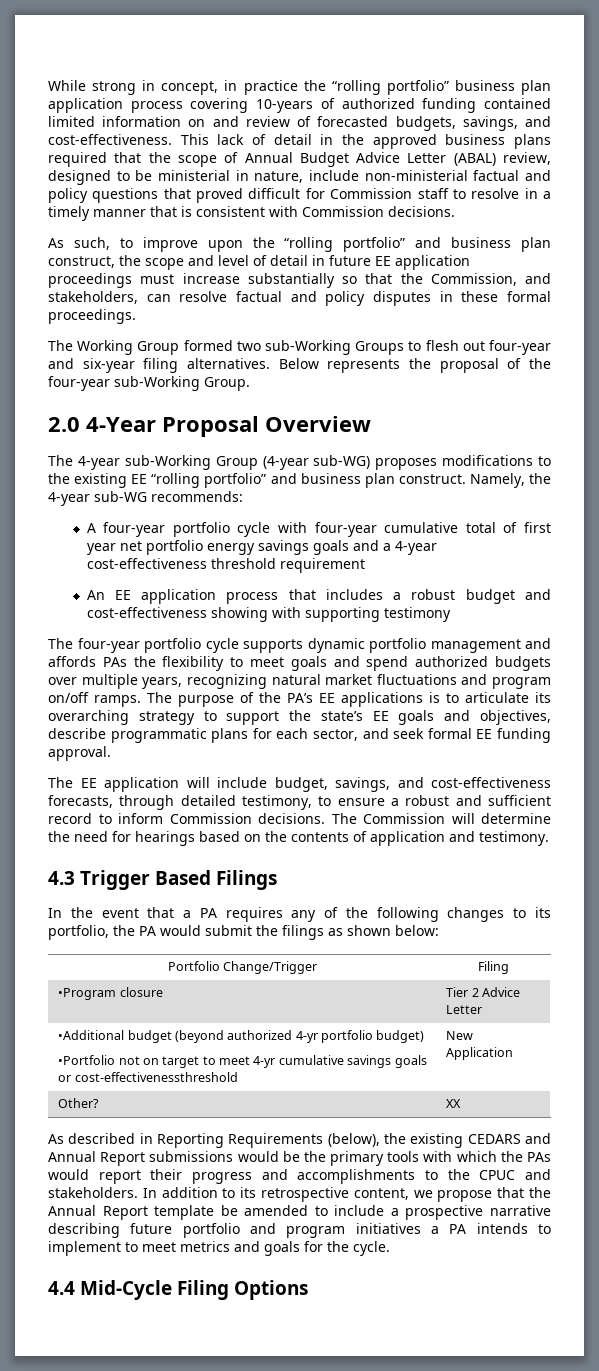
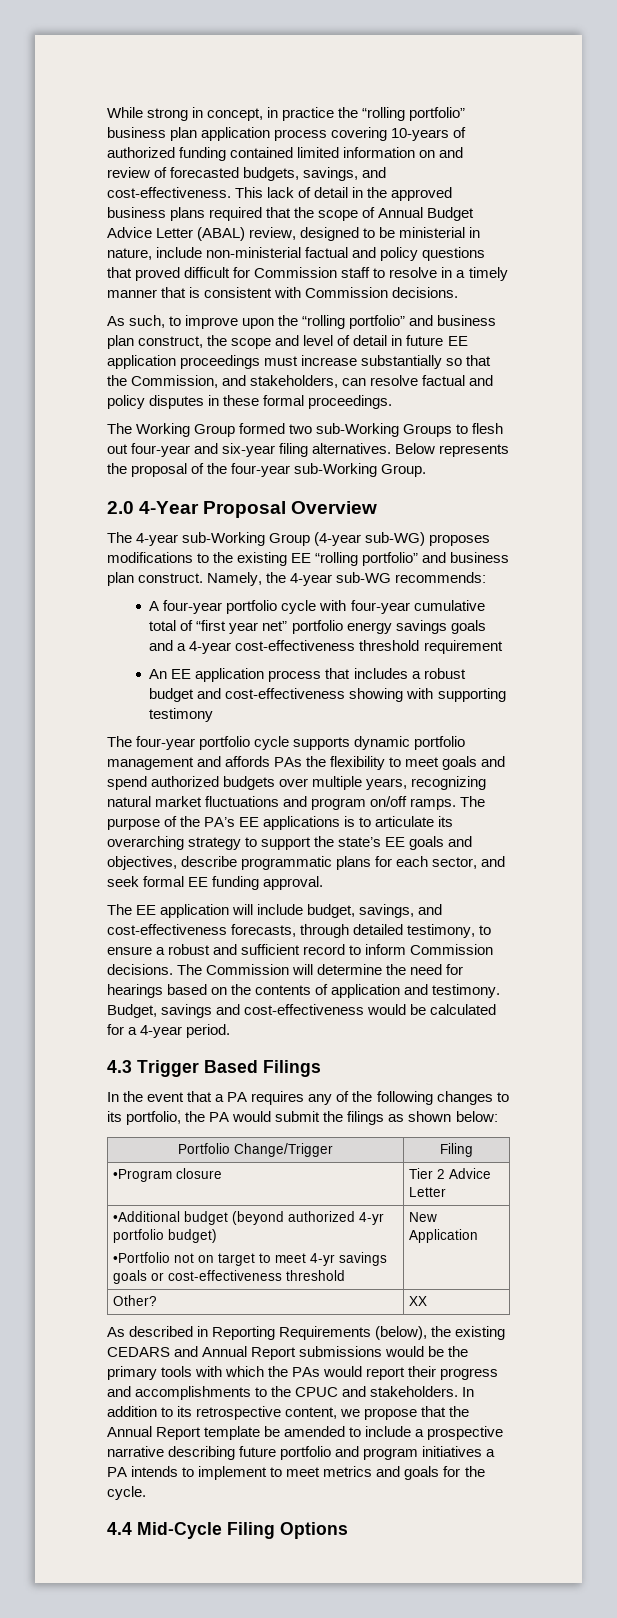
- A four-year portfolio cycle with four-year cumulative total of first year net portfolio energy savings goals and a 4-year cost-effectiveness threshold requirement
+ A four-year portfolio cycle with four-year cumulative total of “first year net” portfolio energy savings goals and a 4-year cost-effectiveness threshold requirement
+ Budget, savings and cost-effectiveness would be calculated for a 4-year period.
  •Additional budget (beyond authorized 4-yr portfolio budget)
- •Portfolio not on target to meet 4-yr cumulative savings goals or cost-effectivenessthreshold | New Application
+ •Portfolio not on target to meet 4-yr savings goals or cost-effectiveness threshold | New Application

